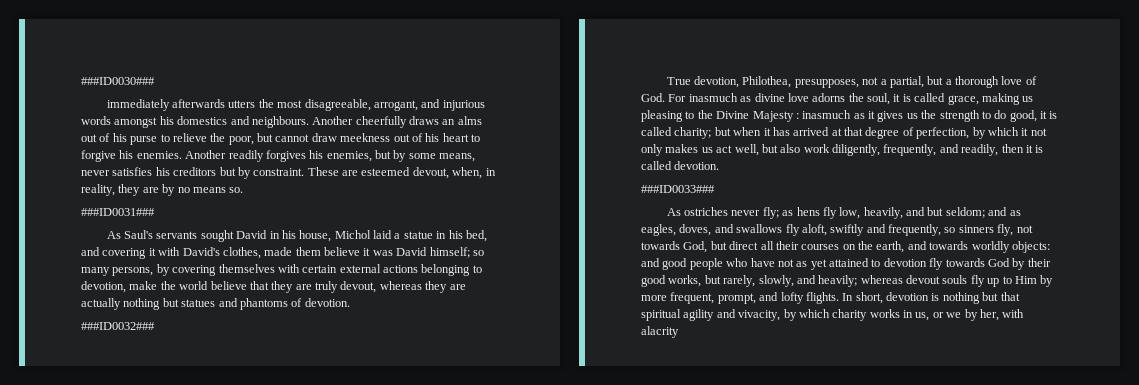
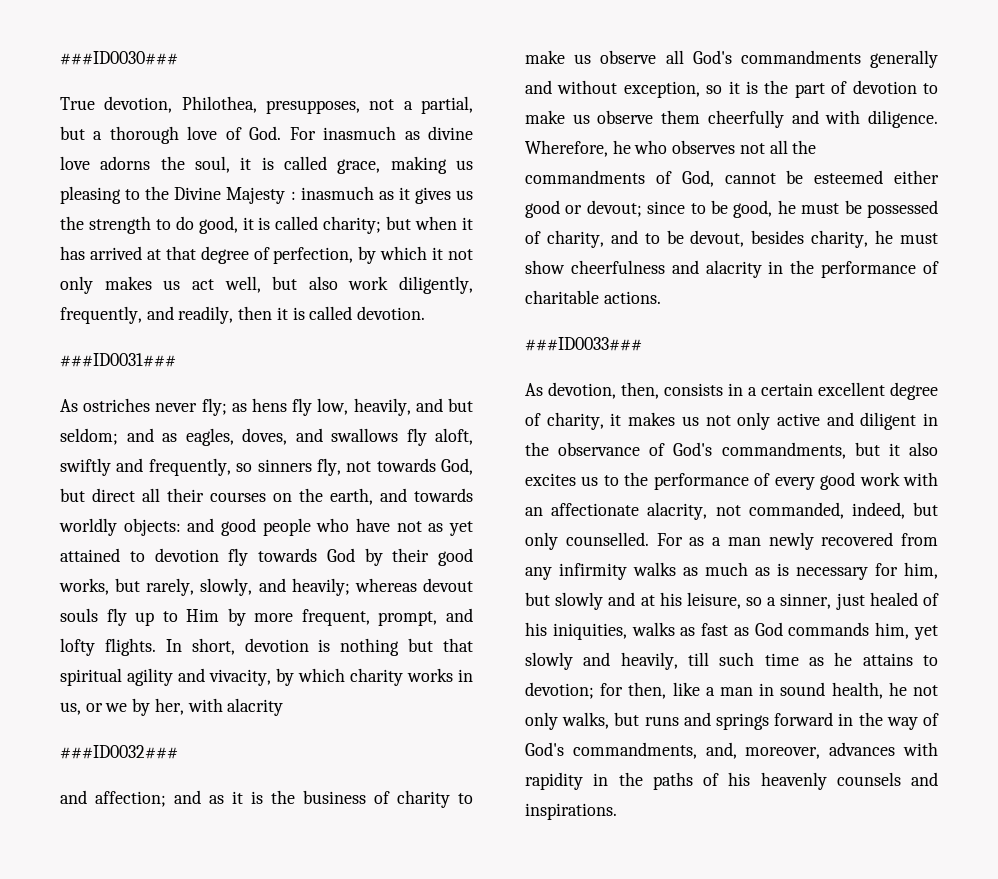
- immediately afterwards utters the most disagreeable, arrogant, and injurious words amongst his domestics and neighbours. Another cheerfully draws an alms out of his purse to relieve the poor, but cannot draw meekness out of his heart to forgive his enemies. Another readily forgives his enemies, but by some means, never satisfies his creditors but by constraint. These are esteemed devout, when, in reality, they are by no means so.
- ###ID0031###
- As Saul's servants sought David in his house, Michol laid a statue in his bed, and covering it with David's clothes, made them believe it was David himself; so many persons, by covering themselves with certain external actions belonging to devotion, make the world believe that they are truly devout, whereas they are actually nothing but statues and phantoms of devotion.
- ###ID0032###
- ###ID0033###
+ ###ID0031###
+ ###ID0032###
+ and affection; and as it is the business of charity to make us observe all God's commandments generally and without exception, so it is the part of devotion to make us observe them cheerfully and with diligence. Wherefore, he who observes not all the commandments of God, cannot be esteemed either good or devout; since to be good, he must be possessed of charity, and to be devout, besides charity, he must show cheerfulness and alacrity in the performance of charitable actions.
+ ###ID0033###
+ As devotion, then, consists in a certain excellent degree of charity, it makes us not only active and diligent in the observance of God's commandments, but it also excites us to the performance of every good work with an affectionate alacrity, not commanded, indeed, but only counselled. For as a man newly recovered from any infirmity walks as much as is necessary for him, but slowly and at his leisure, so a sinner, just healed of his iniquities, walks as fast as God commands him, yet slowly and heavily, till such time as he attains to devotion; for then, like a man in sound health, he not only walks, but runs and springs forward in the way of God's commandments, and, moreover, advances with rapidity in the paths of his heavenly counsels and inspirations.

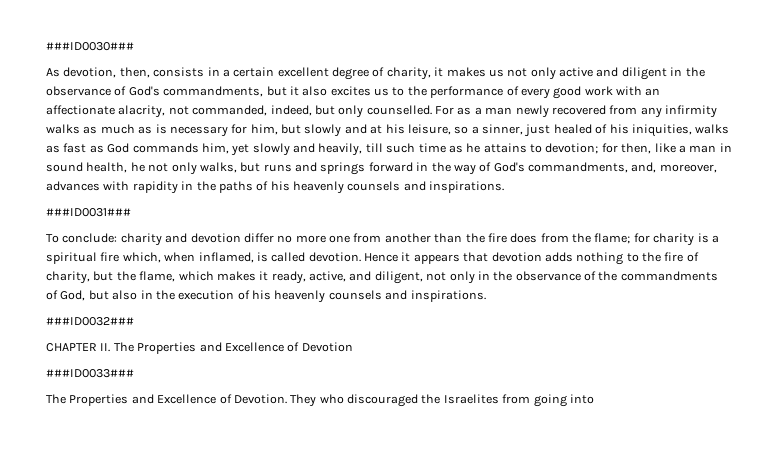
- True devotion, Philothea, presupposes, not a partial, but a thorough love of God. For inasmuch as divine love adorns the soul, it is called grace, making us pleasing to the Divine Majesty : inasmuch as it gives us the strength to do good, it is called charity; but when it has arrived at that degree of perfection, by which it not only makes us act well, but also work diligently, frequently, and readily, then it is called devotion.
- ###ID0031###
- As ostriches never fly; as hens fly low, heavily, and but seldom; and as eagles, doves, and swallows fly aloft, swiftly and frequently, so sinners fly, not towards God, but direct all their courses on the earth, and towards worldly objects: and good people who have not as yet attained to devotion fly towards God by their good works, but rarely, slowly, and heavily; whereas devout souls fly up to Him by more frequent, prompt, and lofty flights. In short, devotion is nothing but that spiritual agility and vivacity, by which charity works in us, or we by her, with alacrity
- ###ID0032###
- and affection; and as it is the business of charity to make us observe all God's commandments generally and without exception, so it is the part of devotion to make us observe them cheerfully and with diligence. Wherefore, he who observes not all the commandments of God, cannot be esteemed either good or devout; since to be good, he must be possessed of charity, and to be devout, besides charity, he must show cheerfulness and alacrity in the performance of charitable actions.
- ###ID0033###
+ ###ID0031###
+ To conclude: charity and devotion differ no more one from another than the fire does from the flame; for charity is a spiritual fire which, when inflamed, is called devotion. Hence it appears that devotion adds nothing to the fire of charity, but the flame, which makes it ready, active, and diligent, not only in the observance of the commandments of God, but also in the execution of his heavenly counsels and inspirations.
+ ###ID0032###
+ CHAPTER II. The Properties and Excellence of Devotion
+ ###ID0033###
+ The Properties and Excellence of Devotion. They who discouraged the Israelites from going into

